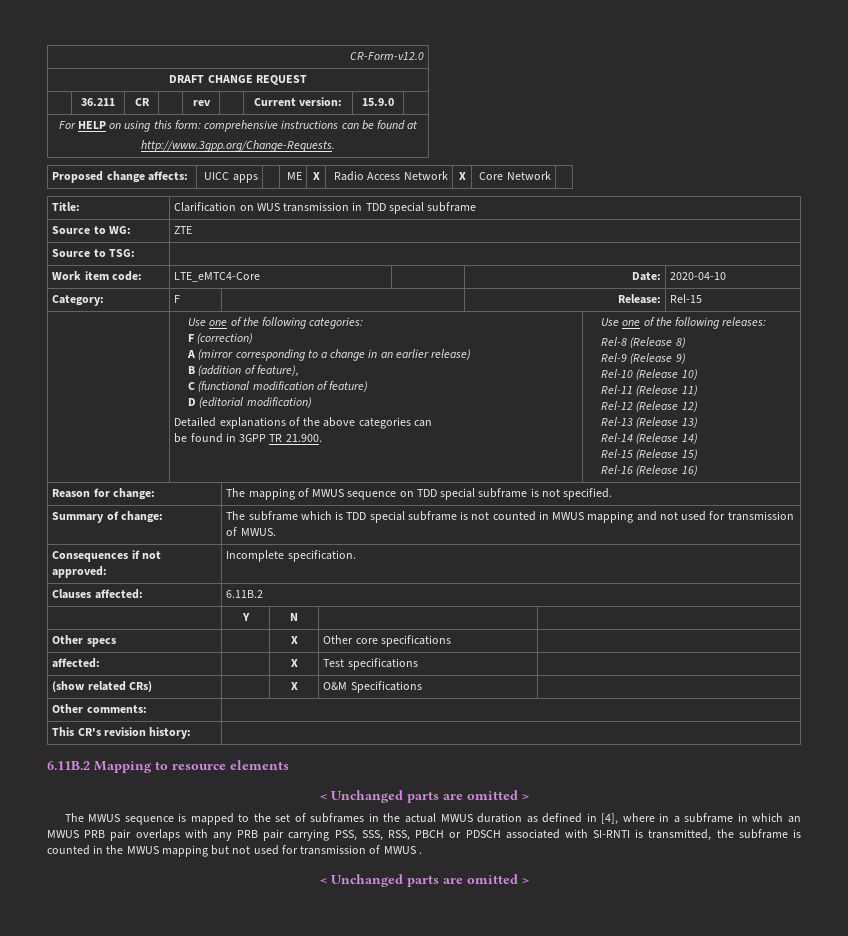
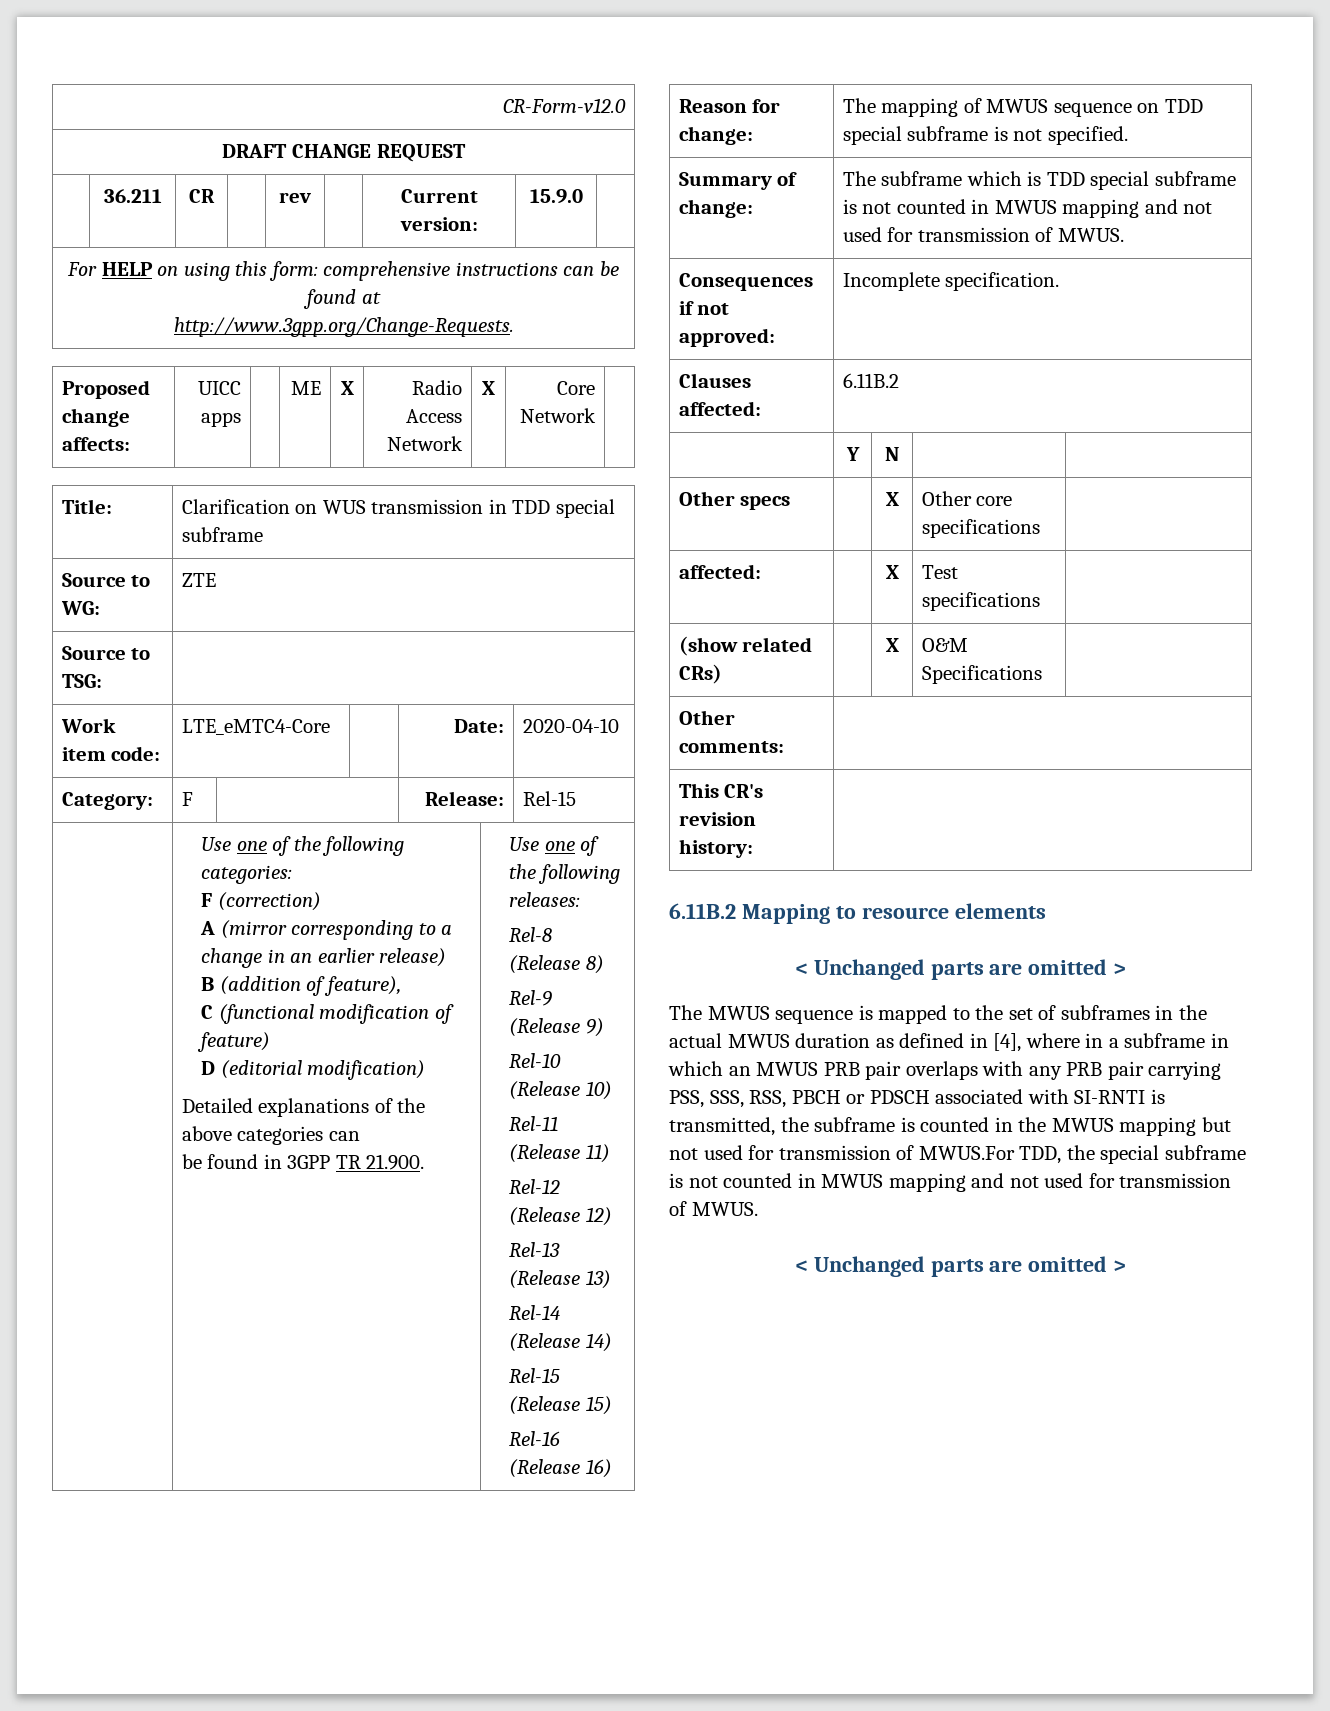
- The MWUS sequence is mapped to the set of subframes in the actual MWUS duration as defined in [4], where in a subframe in which an MWUS PRB pair overlaps with any PRB pair carrying PSS, SSS, RSS, PBCH or PDSCH associated with SI-RNTI is transmitted, the subframe is counted in the MWUS mapping but not used for transmission of MWUS .
+ The MWUS sequence is mapped to the set of subframes in the actual MWUS duration as defined in [4], where in a subframe in which an MWUS PRB pair overlaps with any PRB pair carrying PSS, SSS, RSS, PBCH or PDSCH associated with SI-RNTI is transmitted, the subframe is counted in the MWUS mapping but not used for transmission of MWUS.For TDD, the special subframe is not counted in MWUS mapping and not used for transmission of MWUS.

